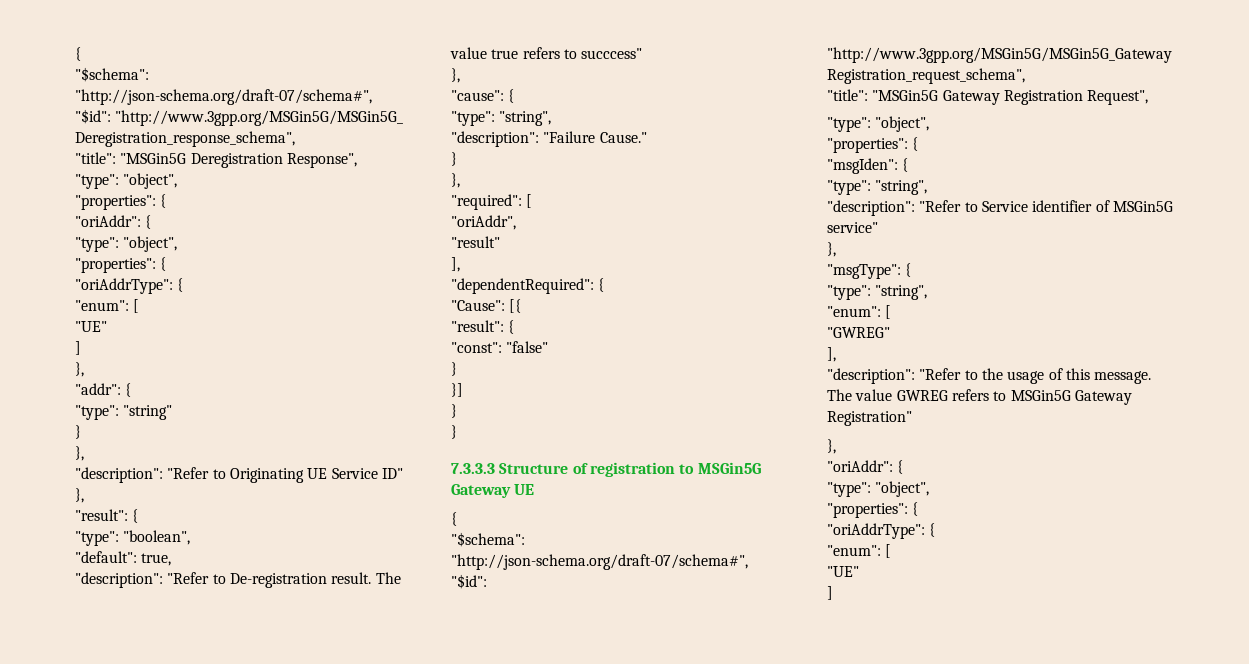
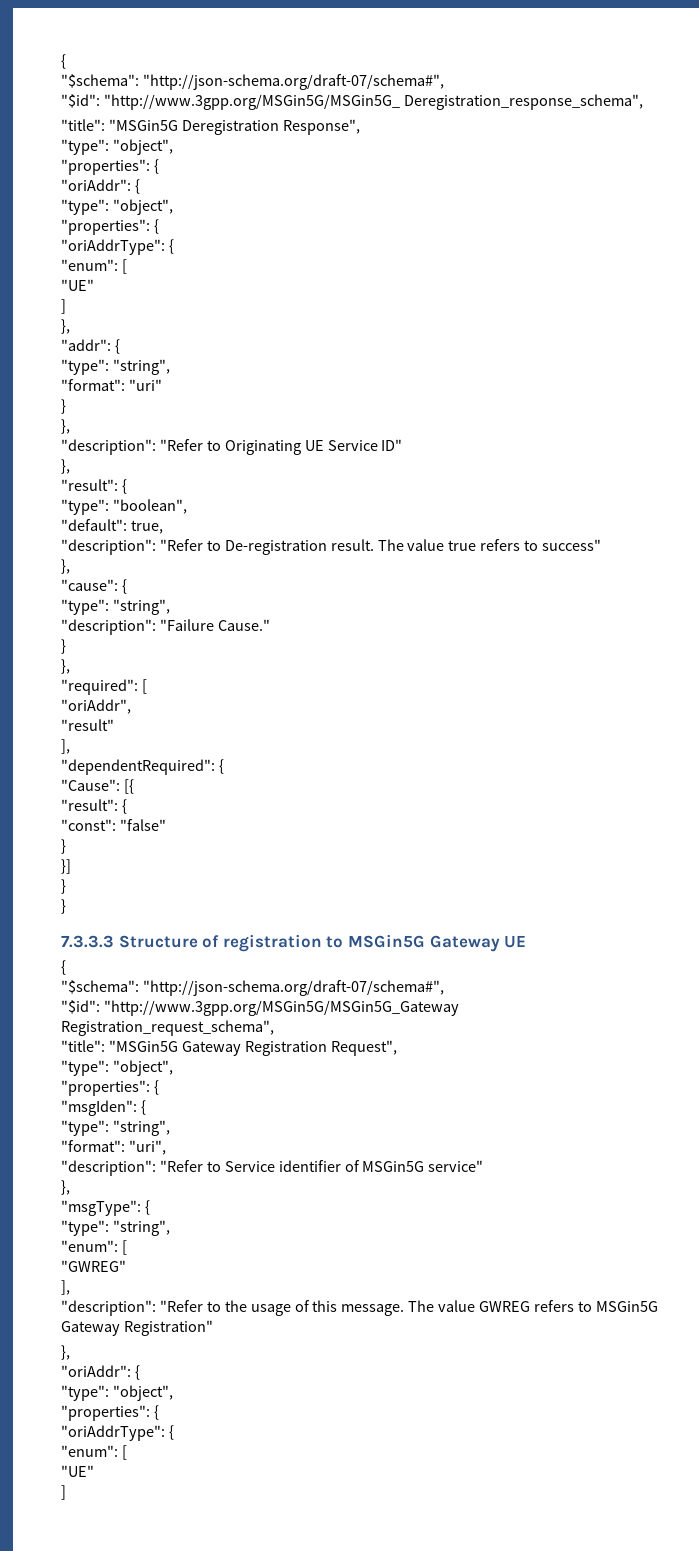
  "addr": {
- "type": "string"
+ "type": "string",
+ "format": "uri"
- The value true refers to succcess"
+ The value true refers to success"
+ "format": "uri",

